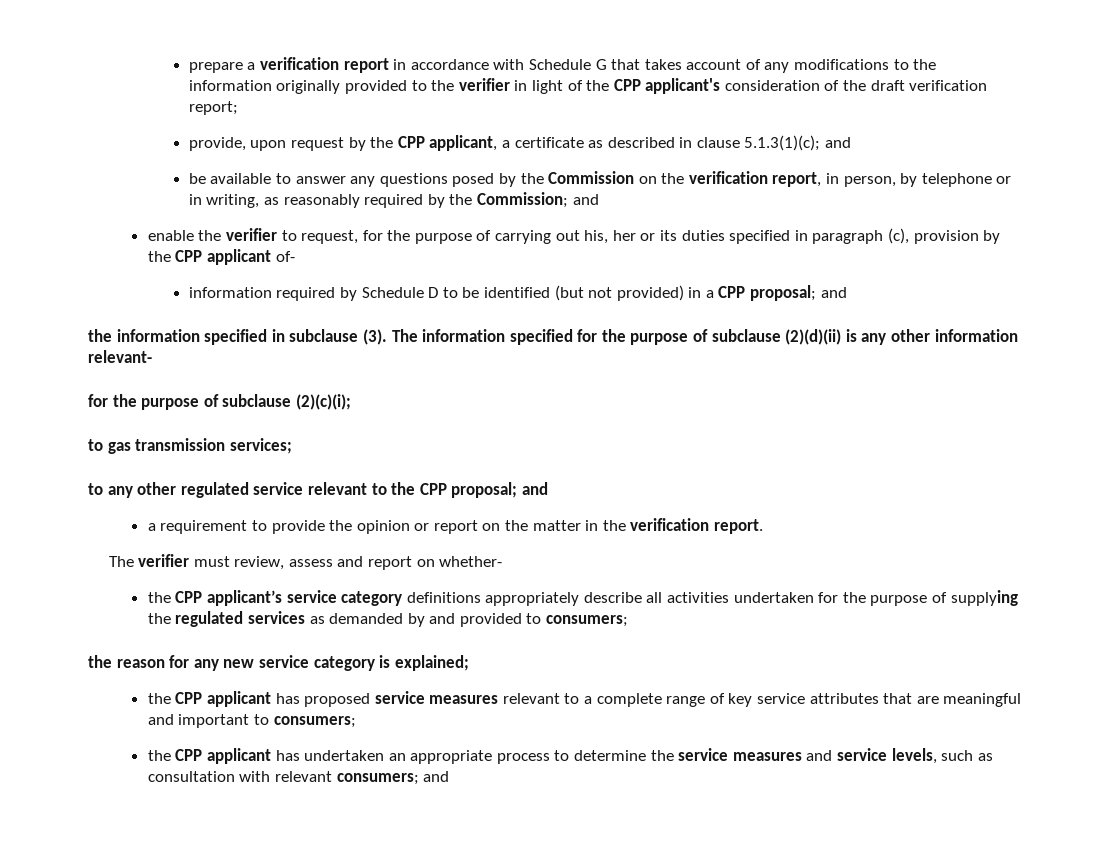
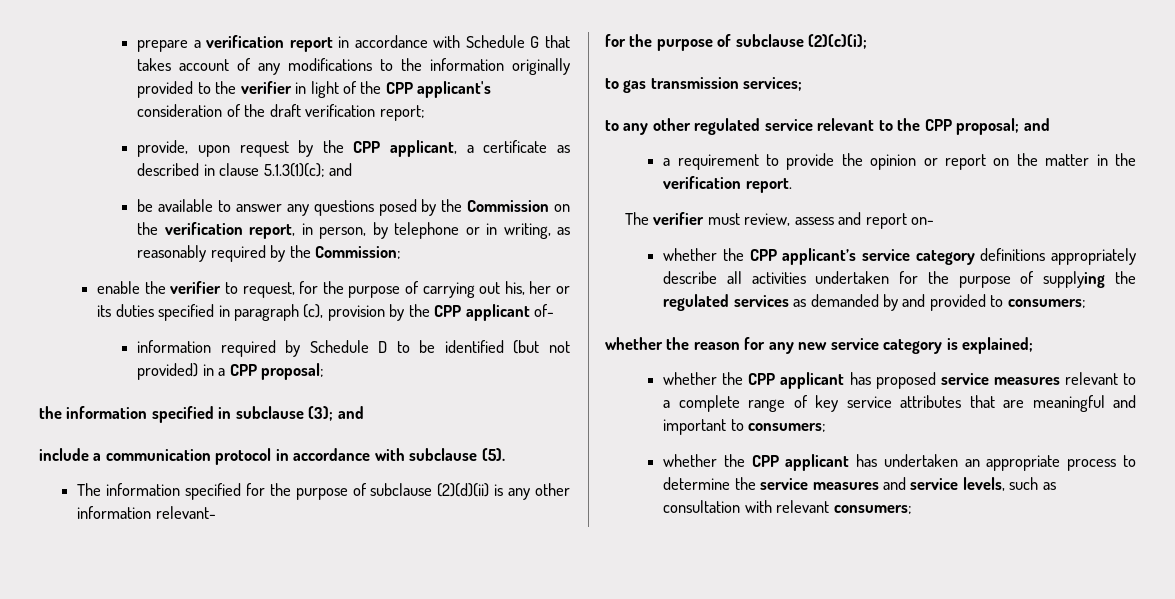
- be available to answer any questions posed by the Commission on the verification report, in person, by telephone or in writing, as reasonably required by the Commission; and
+ be available to answer any questions posed by the Commission on the verification report, in person, by telephone or in writing, as reasonably required by the Commission;
- information required by Schedule D to be identified (but not provided) in a CPP proposal; and
+ information required by Schedule D to be identified (but not provided) in a CPP proposal;
- the information specified in subclause (3). The information specified for the purpose of subclause (2)(d)(ii) is any other information relevant-
+ the information specified in subclause (3); and
+ include a communication protocol in accordance with subclause (5).
+ The information specified for the purpose of subclause (2)(d)(ii) is any other information relevant-
- The verifier must review, assess and report on whether-
- the CPP applicant’s service category definitions appropriately describe all activities undertaken for the purpose of supplying the regulated services as demanded by and provided to consumers;
+ The verifier must review, assess and report on-
+ whether the CPP applicant’s service category definitions appropriately describe all activities undertaken for the purpose of supplying the regulated services as demanded by and provided to consumers;
- the reason for any new service category is explained;
+ whether the reason for any new service category is explained;
- the CPP applicant has proposed service measures relevant to a complete range of key service attributes that are meaningful and important to consumers;
+ whether the CPP applicant has proposed service measures relevant to a complete range of key service attributes that are meaningful and important to consumers;
- the CPP applicant has undertaken an appropriate process to determine the service measures and service levels, such as consultation with relevant consumers; and
+ whether the CPP applicant has undertaken an appropriate process to determine the service measures and service levels, such as consultation with relevant consumers;

